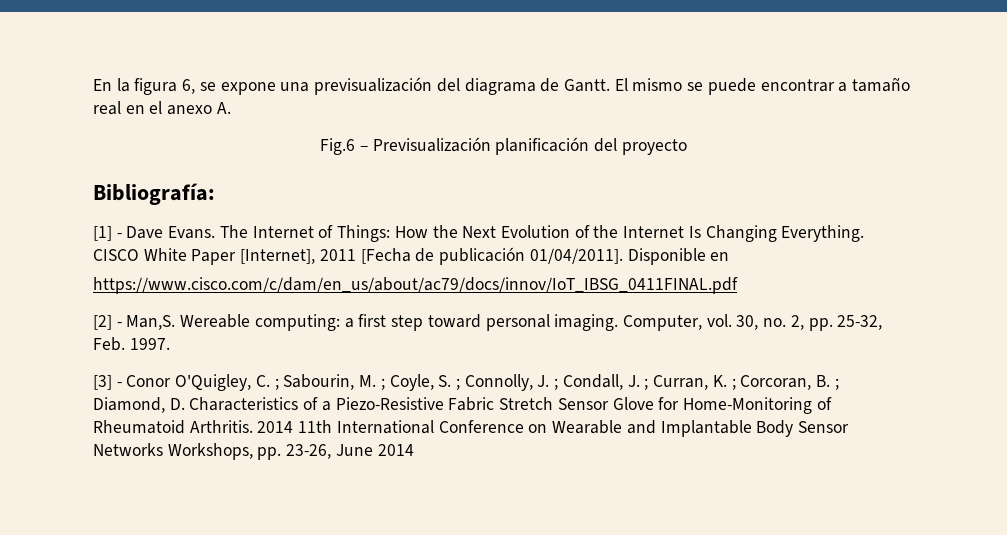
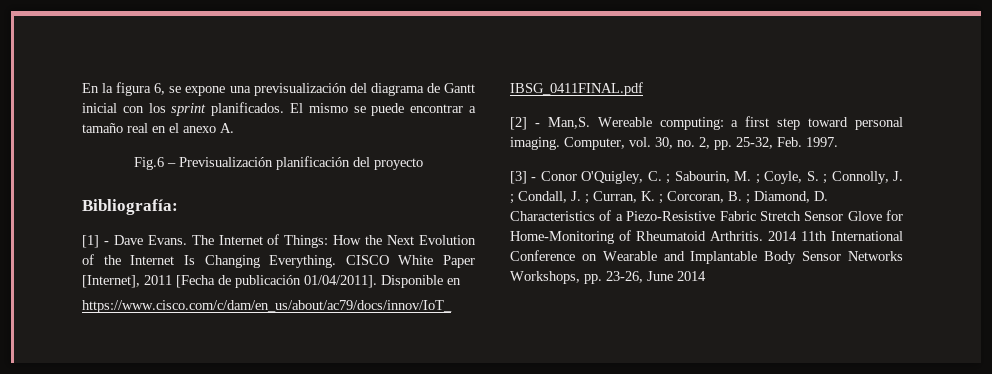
- En la figura 6, se expone una previsualización del diagrama de Gantt.
+ En la figura 6, se expone una previsualización del diagrama de Gantt inicial con los sprint planificados.

